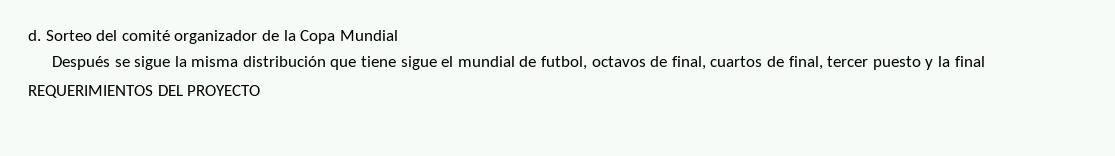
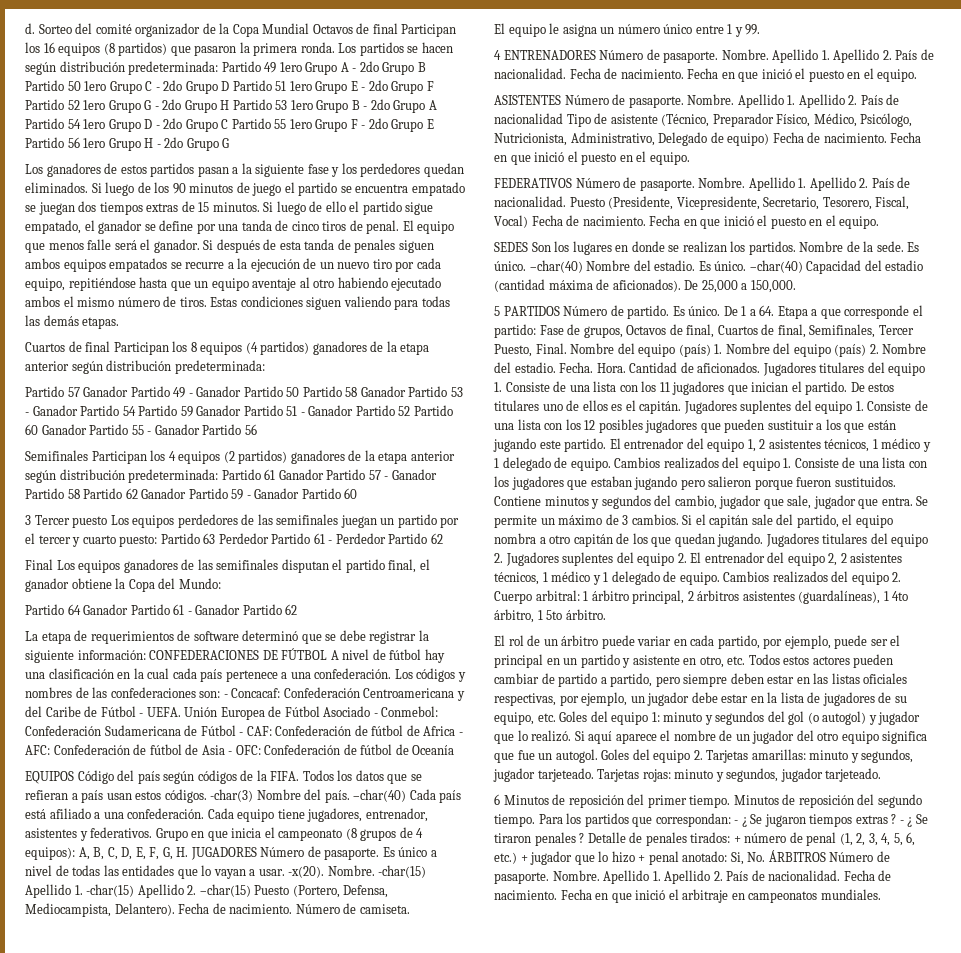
- Sorteo del comité organizador de la Copa Mundial
- Después se sigue la misma distribución que tiene sigue el mundial de futbol, octavos de final, cuartos de final, tercer puesto y la final
- REQUERIMIENTOS DEL PROYECTO
+ Sorteo del comité organizador de la Copa Mundial Octavos de final Participan los 16 equipos (8 partidos) que pasaron la primera ronda. Los partidos se hacen según distribución predeterminada: Partido 49 1ero Grupo A - 2do Grupo B Partido 50 1ero Grupo C - 2do Grupo D Partido 51 1ero Grupo E - 2do Grupo F Partido 52 1ero Grupo G - 2do Grupo H Partido 53 1ero Grupo B - 2do Grupo A Partido 54 1ero Grupo D - 2do Grupo C Partido 55 1ero Grupo F - 2do Grupo E Partido 56 1ero Grupo H - 2do Grupo G
+ Los ganadores de estos partidos pasan a la siguiente fase y los perdedores quedan eliminados. Si luego de los 90 minutos de juego el partido se encuentra empatado se juegan dos tiempos extras de 15 minutos. Si luego de ello el partido sigue empatado, el ganador se define por una tanda de cinco tiros de penal. El equipo que menos falle será el ganador. Si después de esta tanda de penales siguen ambos equipos empatados se recurre a la ejecución de un nuevo tiro por cada equipo, repitiéndose hasta que un equipo aventaje al otro habiendo ejecutado ambos el mismo número de tiros. Estas condiciones siguen valiendo para todas las demás etapas.
+ Cuartos de final Participan los 8 equipos (4 partidos) ganadores de la etapa anterior según distribución predeterminada:
+ Partido 57 Ganador Partido 49 - Ganador Partido 50 Partido 58 Ganador Partido 53 - Ganador Partido 54 Partido 59 Ganador Partido 51 - Ganador Partido 52 Partido 60 Ganador Partido 55 - Ganador Partido 56
+ Semifinales Participan los 4 equipos (2 partidos) ganadores de la etapa anterior según distribución predeterminada: Partido 61 Ganador Partido 57 - Ganador Partido 58 Partido 62 Ganador Partido 59 - Ganador Partido 60
+ 3 Tercer puesto Los equipos perdedores de las semifinales juegan un partido por el tercer y cuarto puesto: Partido 63 Perdedor Partido 61 - Perdedor Partido 62
+ Final Los equipos ganadores de las semifinales disputan el partido final, el ganador obtiene la Copa del Mundo:
+ Partido 64 Ganador Partido 61 - Ganador Partido 62
+ La etapa de requerimientos de software determinó que se debe registrar la siguiente información: CONFEDERACIONES DE FÚTBOL A nivel de fútbol hay una clasificación en la cual cada país pertenece a una confederación. Los códigos y nombres de las confederaciones son: - Concacaf: Confederación Centroamericana y del Caribe de Fútbol - UEFA. Unión Europea de Fútbol Asociado - Conmebol: Confederación Sudamericana de Fútbol - CAF: Confederación de fútbol de Africa - AFC: Confederación de fútbol de Asia - OFC: Confederación de fútbol de Oceanía
+ EQUIPOS Código del país según códigos de la FIFA. Todos los datos que se refieran a país usan estos códigos. -char(3) Nombre del país. –char(40) Cada país está afiliado a una confederación. Cada equipo tiene jugadores, entrenador, asistentes y federativos. Grupo en que inicia el campeonato (8 grupos de 4 equipos): A, B, C, D, E, F, G, H. JUGADORES Número de pasaporte. Es único a nivel de todas las entidades que lo vayan a usar. -x(20). Nombre. -char(15) Apellido 1. -char(15) Apellido 2. –char(15) Puesto (Portero, Defensa, Mediocampista, Delantero). Fecha de nacimiento. Número de camiseta.
+ El equipo le asigna un número único entre 1 y 99.
+ 4 ENTRENADORES Número de pasaporte. Nombre. Apellido 1. Apellido 2. País de nacionalidad. Fecha de nacimiento. Fecha en que inició el puesto en el equipo.
+ ASISTENTES Número de pasaporte. Nombre. Apellido 1. Apellido 2. País de nacionalidad Tipo de asistente (Técnico, Preparador Físico, Médico, Psicólogo, Nutricionista, Administrativo, Delegado de equipo) Fecha de nacimiento. Fecha en que inició el puesto en el equipo.
+ FEDERATIVOS Número de pasaporte. Nombre. Apellido 1. Apellido 2. País de nacionalidad. Puesto (Presidente, Vicepresidente, Secretario, Tesorero, Fiscal, Vocal) Fecha de nacimiento. Fecha en que inició el puesto en el equipo.
+ SEDES Son los lugares en donde se realizan los partidos. Nombre de la sede. Es único. –char(40) Nombre del estadio. Es único. –char(40) Capacidad del estadio (cantidad máxima de aficionados). De 25,000 a 150,000.
+ 5 PARTIDOS Número de partido. Es único. De 1 a 64. Etapa a que corresponde el partido: Fase de grupos, Octavos de final, Cuartos de final, Semifinales, Tercer Puesto, Final. Nombre del equipo (país) 1. Nombre del equipo (país) 2. Nombre del estadio. Fecha. Hora. Cantidad de aficionados. Jugadores titulares del equipo 1. Consiste de una lista con los 11 jugadores que inician el partido. De estos titulares uno de ellos es el capitán. Jugadores suplentes del equipo 1. Consiste de una lista con los 12 posibles jugadores que pueden sustituir a los que están jugando este partido. El entrenador del equipo 1, 2 asistentes técnicos, 1 médico y 1 delegado de equipo. Cambios realizados del equipo 1. Consiste de una lista con los jugadores que estaban jugando pero salieron porque fueron sustituidos. Contiene minutos y segundos del cambio, jugador que sale, jugador que entra. Se permite un máximo de 3 cambios. Si el capitán sale del partido, el equipo nombra a otro capitán de los que quedan jugando. Jugadores titulares del equipo 2. Jugadores suplentes del equipo 2. El entrenador del equipo 2, 2 asistentes técnicos, 1 médico y 1 delegado de equipo. Cambios realizados del equipo 2. Cuerpo arbitral: 1 árbitro principal, 2 árbitros asistentes (guardalíneas), 1 4to árbitro, 1 5to árbitro.
+ El rol de un árbitro puede variar en cada partido, por ejemplo, puede ser el principal en un partido y asistente en otro, etc. Todos estos actores pueden cambiar de partido a partido, pero siempre deben estar en las listas oficiales respectivas, por ejemplo, un jugador debe estar en la lista de jugadores de su equipo, etc. Goles del equipo 1: minuto y segundos del gol (o autogol) y jugador que lo realizó. Si aquí aparece el nombre de un jugador del otro equipo significa que fue un autogol. Goles del equipo 2. Tarjetas amarillas: minuto y segundos, jugador tarjeteado. Tarjetas rojas: minuto y segundos, jugador tarjeteado.
+ 6 Minutos de reposición del primer tiempo. Minutos de reposición del segundo tiempo. Para los partidos que correspondan: - ¿ Se jugaron tiempos extras ? - ¿ Se tiraron penales ? Detalle de penales tirados: + número de penal (1, 2, 3, 4, 5, 6, etc.) + jugador que lo hizo + penal anotado: Si, No. ÁRBITROS Número de pasaporte. Nombre. Apellido 1. Apellido 2. País de nacionalidad. Fecha de nacimiento. Fecha en que inició el arbitraje en campeonatos mundiales.

